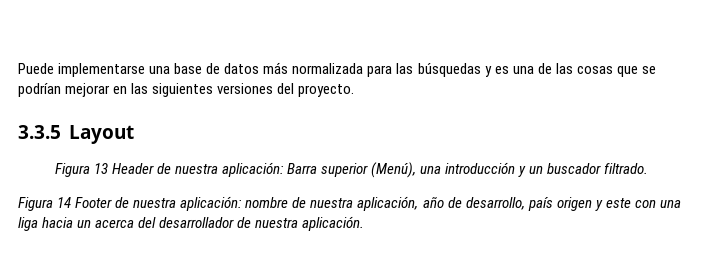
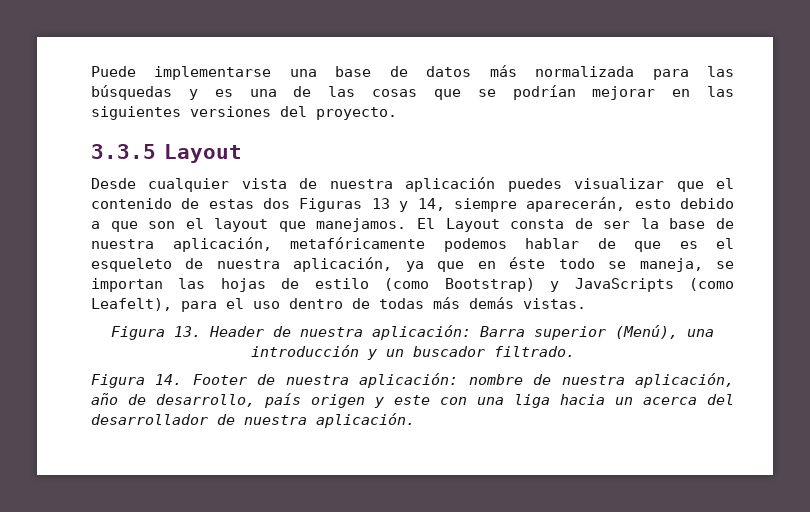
- Figura 13 Header de nuestra aplicación: Barra superior (Menú), una introducción y un buscador filtrado.
+ Desde cualquier vista de nuestra aplicación puedes visualizar que el contenido de estas dos Figuras 13 y 14, siempre aparecerán, esto debido a que son el layout que manejamos. El Layout consta de ser la base de nuestra aplicación, metafóricamente podemos hablar de que es el esqueleto de nuestra aplicación, ya que en éste todo se maneja, se importan las hojas de estilo (como Bootstrap) y JavaScripts (como Leafelt), para el uso dentro de todas más demás vistas.
+ Figura 13. Header de nuestra aplicación: Barra superior (Menú), una introducción y un buscador filtrado.
- Figura 14 Footer de nuestra aplicación: nombre de nuestra aplicación, año de desarrollo, país origen y este con una liga hacia un acerca del desarrollador de nuestra aplicación.
+ Figura 14. Footer de nuestra aplicación: nombre de nuestra aplicación, año de desarrollo, país origen y este con una liga hacia un acerca del desarrollador de nuestra aplicación.

